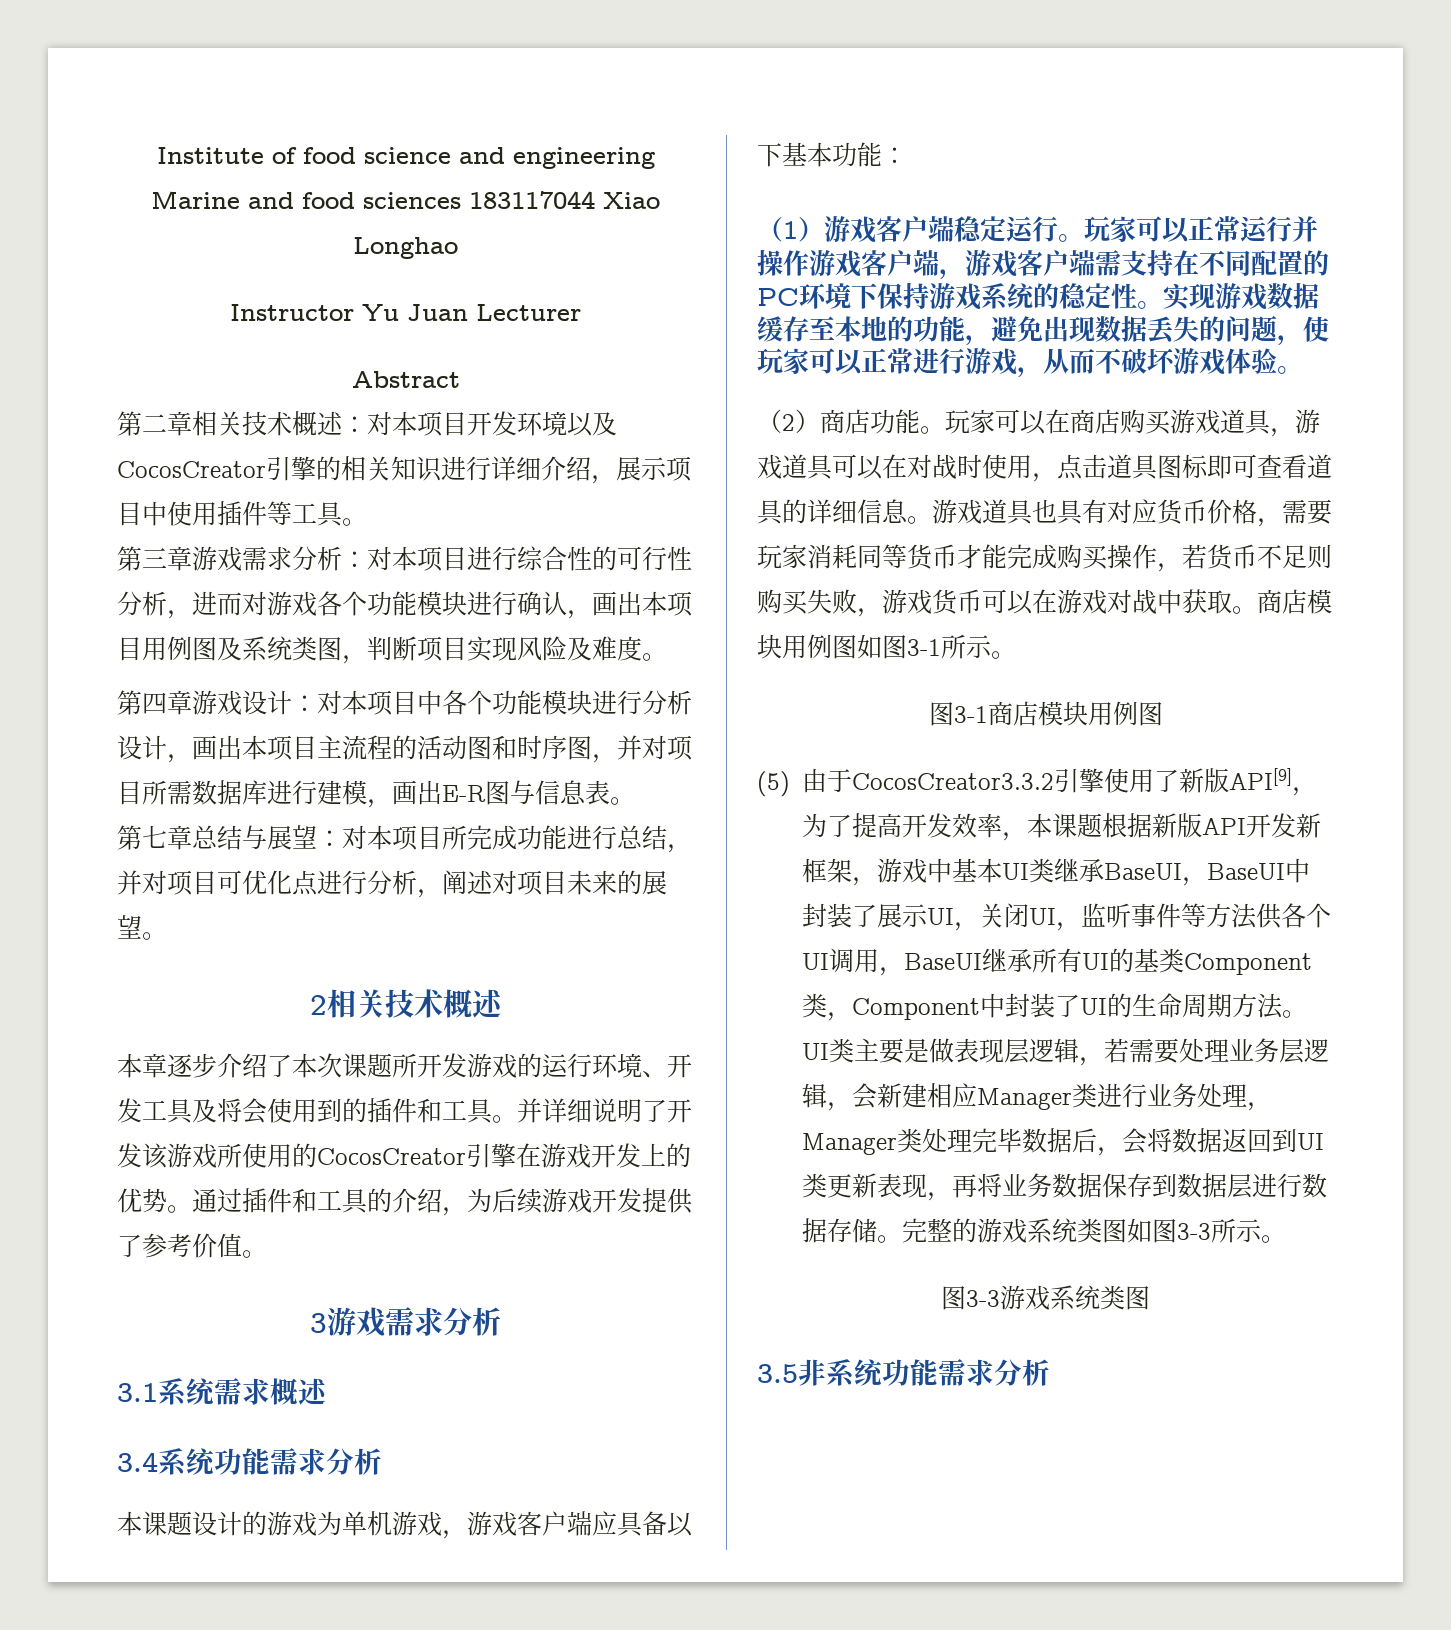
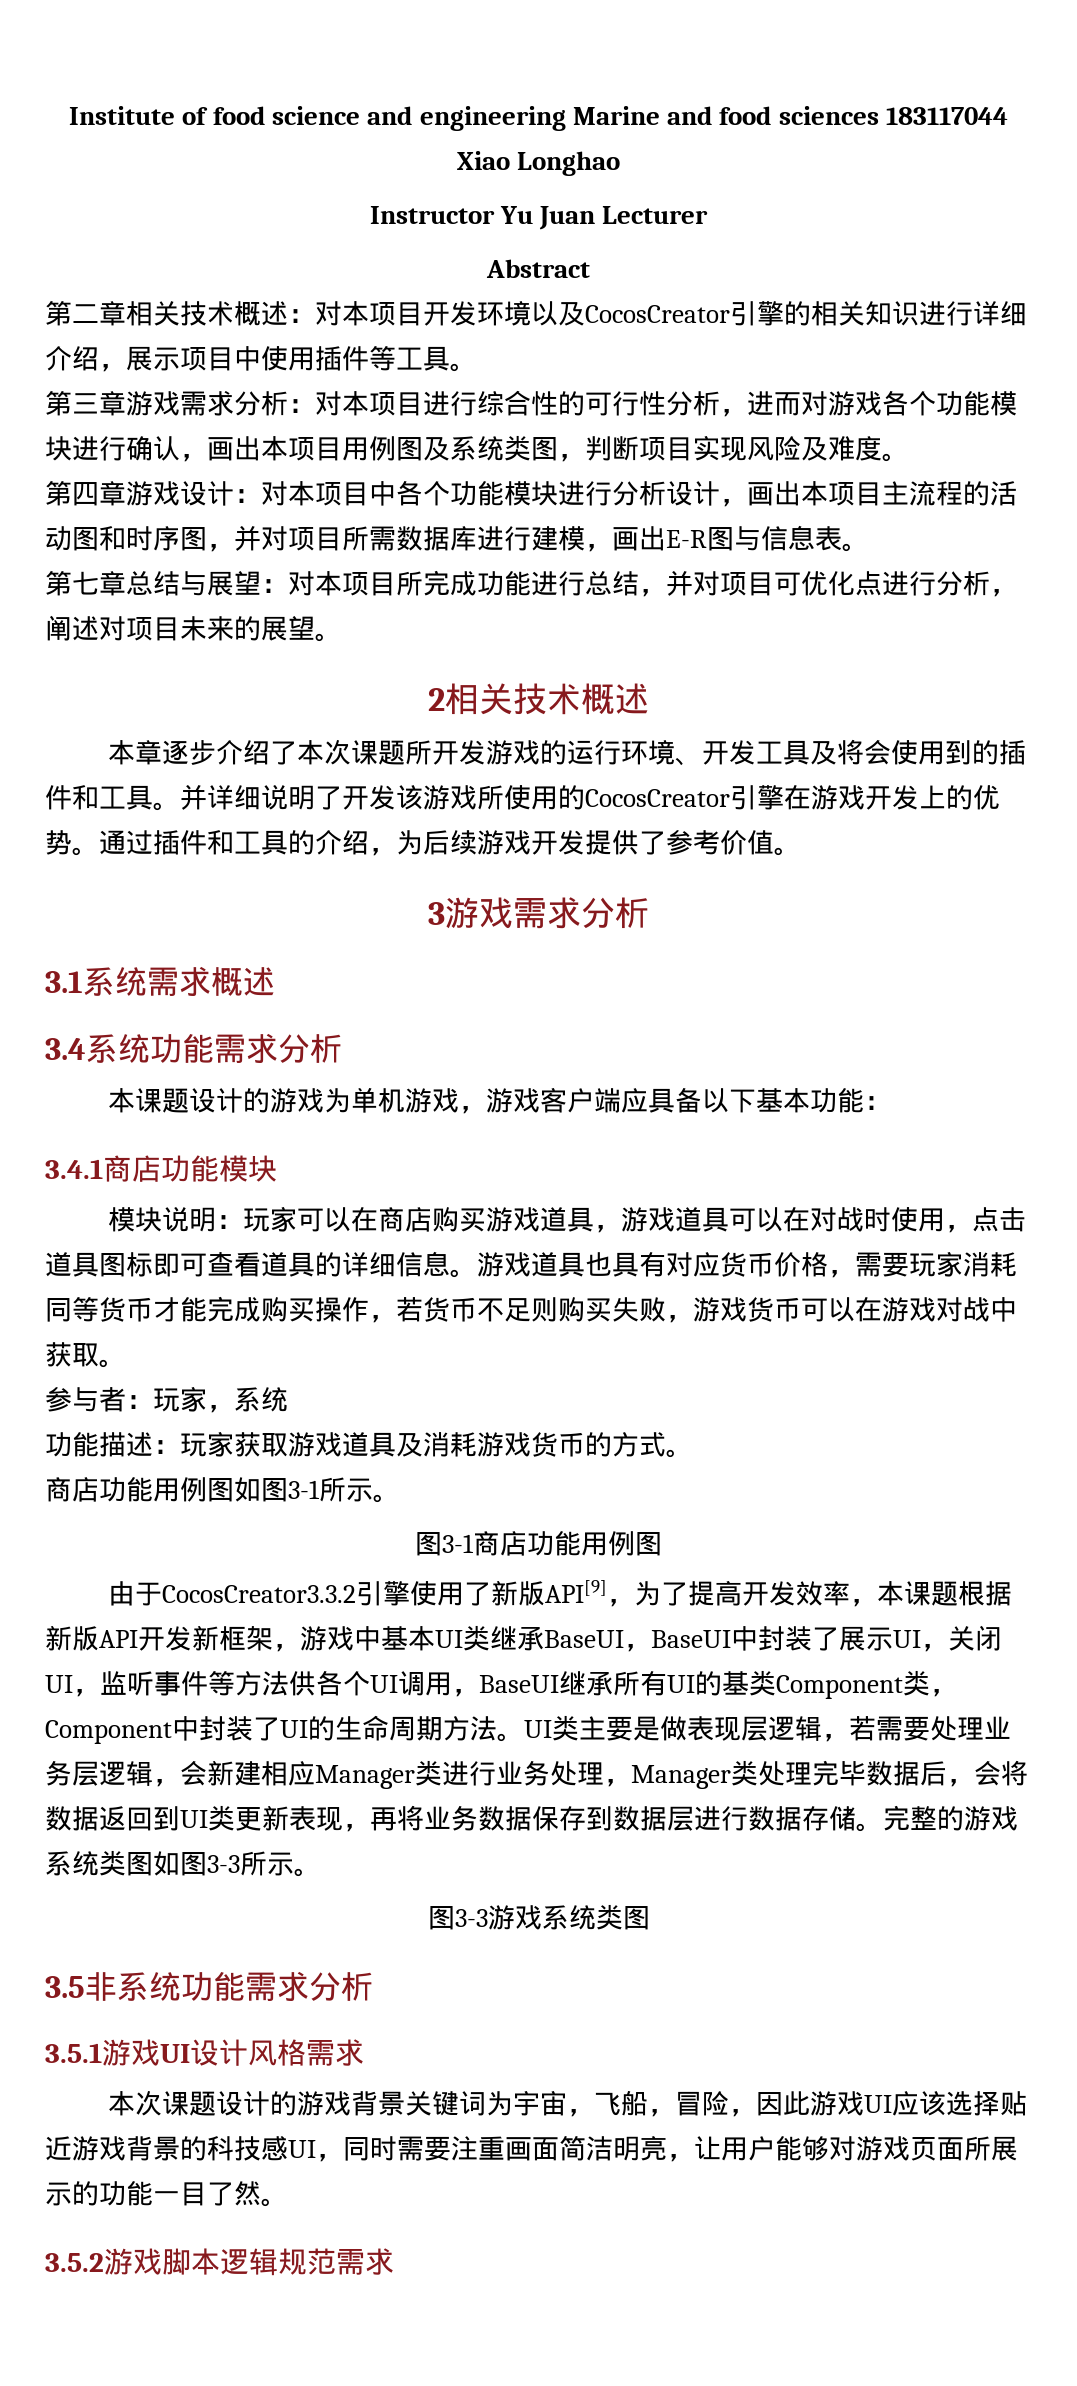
- （1）游戏客户端稳定运行。玩家可以正常运行并操作游戏客户端，游戏客户端需支持在不同配置的PC环境下保持游戏系统的稳定性。实现游戏数据缓存至本地的功能，避免出现数据丢失的问题，使玩家可以正常进行游戏，从而不破坏游戏体验。
- （2）商店功能。玩家可以在商店购买游戏道具，游戏道具可以在对战时使用，点击道具图标即可查看道具的详细信息。
+ 3.4.1商店功能模块
+ 模块说明：玩家可以在商店购买游戏道具，游戏道具可以在对战时使用，点击道具图标即可查看道具的详细信息。
- 游戏道具也具有对应货币价格，需要玩家消耗同等货币才能完成购买操作，若货币不足则购买失败，游戏货币可以在游戏对战中获取。商店模块用例图如图3-1所示。
+ 游戏道具也具有对应货币价格，需要玩家消耗同等货币才能完成购买操作，若货币不足则购买失败，游戏货币可以在游戏对战中获取。
+ 参与者：玩家，系统
+ 功能描述：玩家获取游戏道具及消耗游戏货币的方式。
+ 商店功能用例图如图3-1所示。
- 图3-1商店模块用例图
+ 图3-1商店功能用例图
- (5)由于CocosCreator3.3.2引擎使用了新版API[9]，为了提高开发效率，本课题根据新版API开发新框架，游戏中基本UI类继承BaseUI，BaseUI中封装了展示UI，关闭UI，监听事件等方法供各个UI调用，BaseUI继承所有UI的基类Component类，Component中封装了UI的生命周期方法。
+ 由于CocosCreator3.3.2引擎使用了新版API[9]，为了提高开发效率，本课题根据新版API开发新框架，游戏中基本UI类继承BaseUI，BaseUI中封装了展示UI，关闭UI，监听事件等方法供各个UI调用，BaseUI继承所有UI的基类Component类，Component中封装了UI的生命周期方法。
+ 3.5.1游戏UI设计风格需求
+ 本次课题设计的游戏背景关键词为宇宙，飞船，冒险，因此游戏UI应该选择贴近游戏背景的科技感UI，同时需要注重画面简洁明亮，让用户能够对游戏页面所展示的功能一目了然。
+ 3.5.2游戏脚本逻辑规范需求

